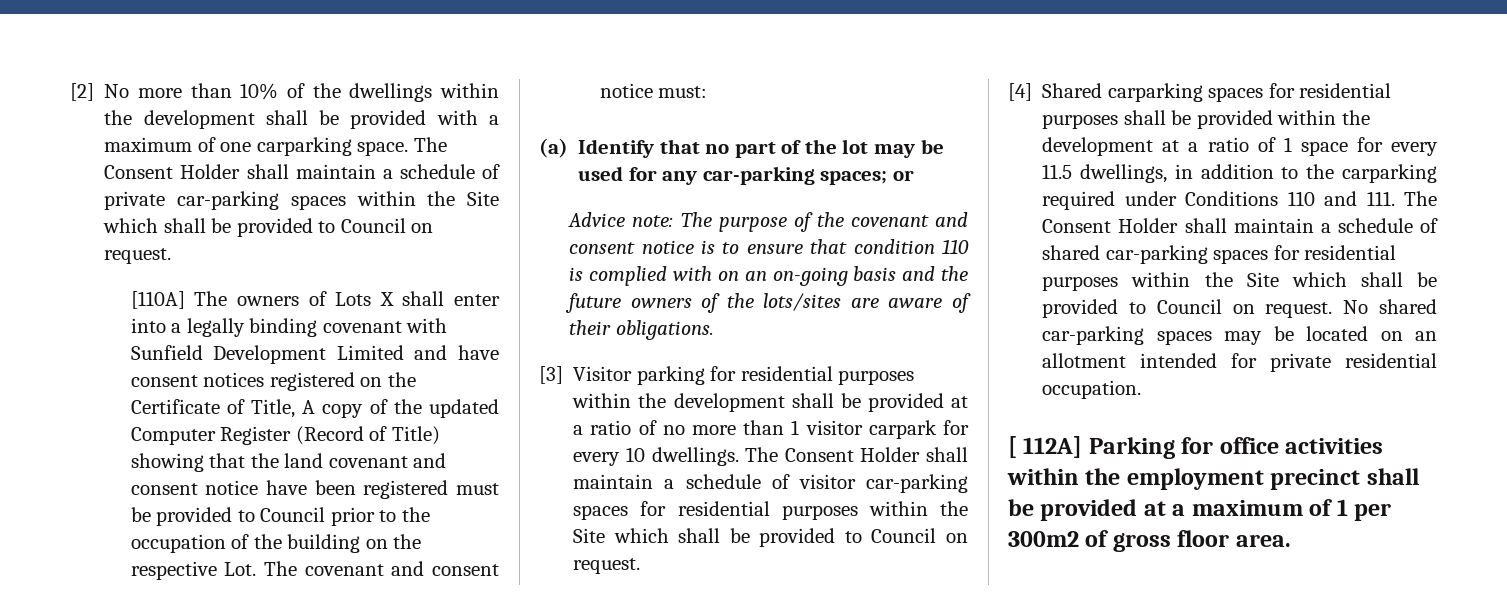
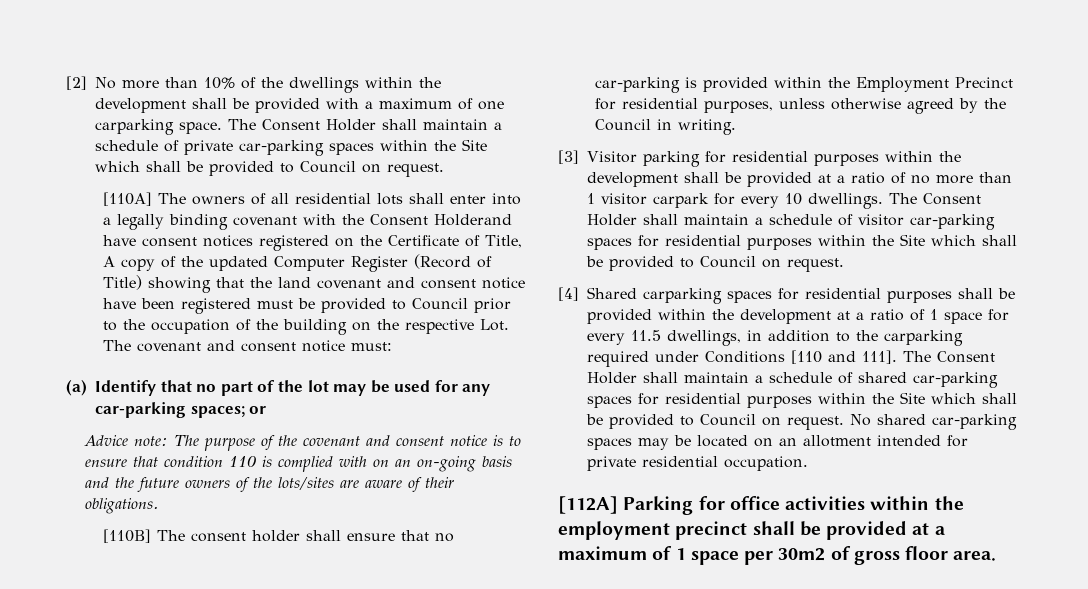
- [110A] The owners of Lots X shall enter into a legally binding covenant with Sunfield Development Limited and have consent notices registered on the Certificate of Title, A copy of the updated Computer Register (Record of Title) showing that the land covenant and consent notice have been registered must be provided to Council prior to the occupation of the building on the respective Lot. The covenant and consent notice must:
+ [110A] The owners of all residential lots shall enter into a legally binding covenant with the Consent Holderand have consent notices registered on the Certificate of Title, A copy of the updated Computer Register (Record of Title) showing that the land covenant and consent notice have been registered must be provided to Council prior to the occupation of the building on the respective Lot. The covenant and consent notice must:
+ [110B] The consent holder shall ensure that no car-parking is provided within the Employment Precinct for residential purposes, unless otherwise agreed by the Council in writing.
- [4] Shared carparking spaces for residential purposes shall be provided within the development at a ratio of 1 space for every 11.5 dwellings, in addition to the carparking required under Conditions 110 and 111. The Consent Holder shall maintain a schedule of shared car-parking spaces for residential purposes within the Site which shall be provided to Council on request.
+ [4] Shared carparking spaces for residential purposes shall be provided within the development at a ratio of 1 space for every 11.5 dwellings, in addition to the carparking required under Conditions [110 and 111]. The Consent Holder shall maintain a schedule of shared car-parking spaces for residential purposes within the Site which shall be provided to Council on request.
- [ 112A] Parking for office activities within the employment precinct shall be provided at a maximum of 1 per 300m2 of gross floor area.
+ [112A] Parking for office activities within the employment precinct shall be provided at a maximum of 1 space per 30m2 of gross floor area.

